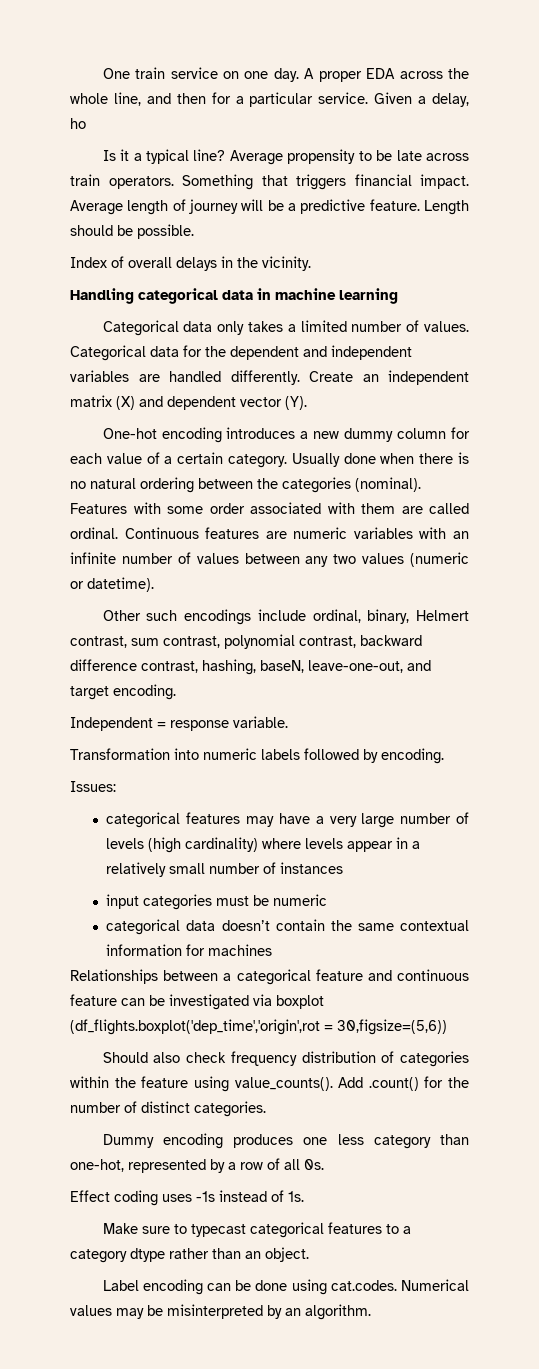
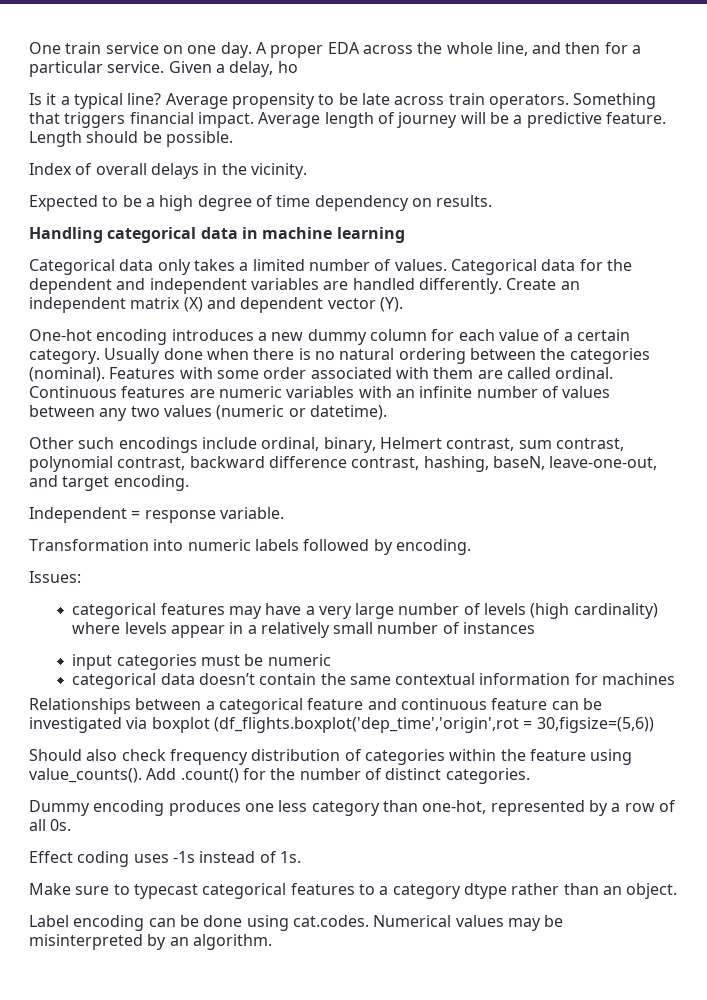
+ Expected to be a high degree of time dependency on results.

